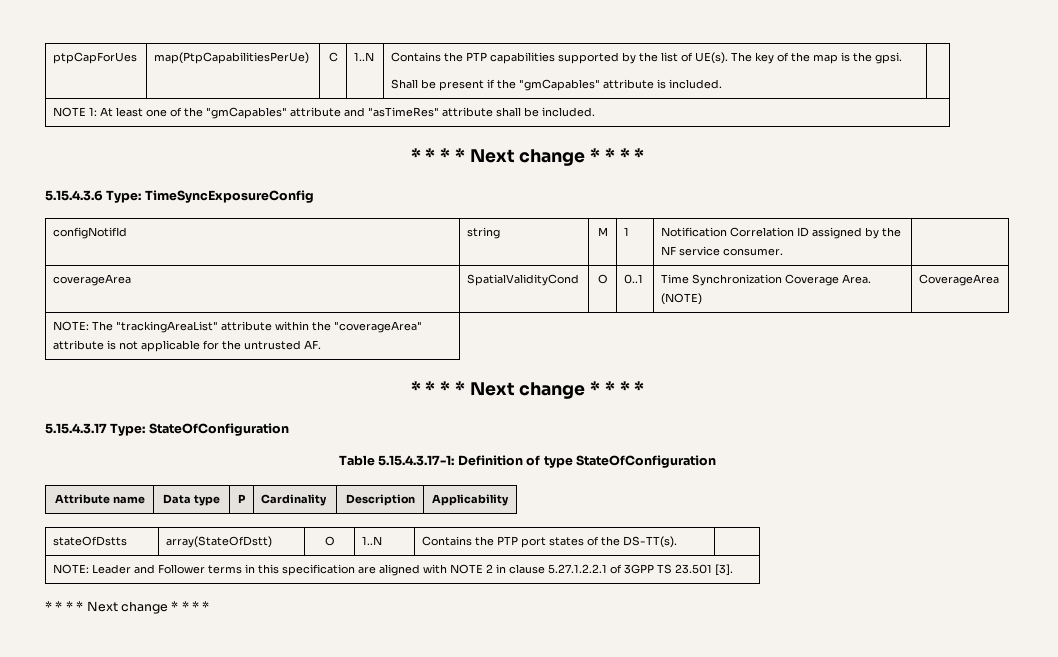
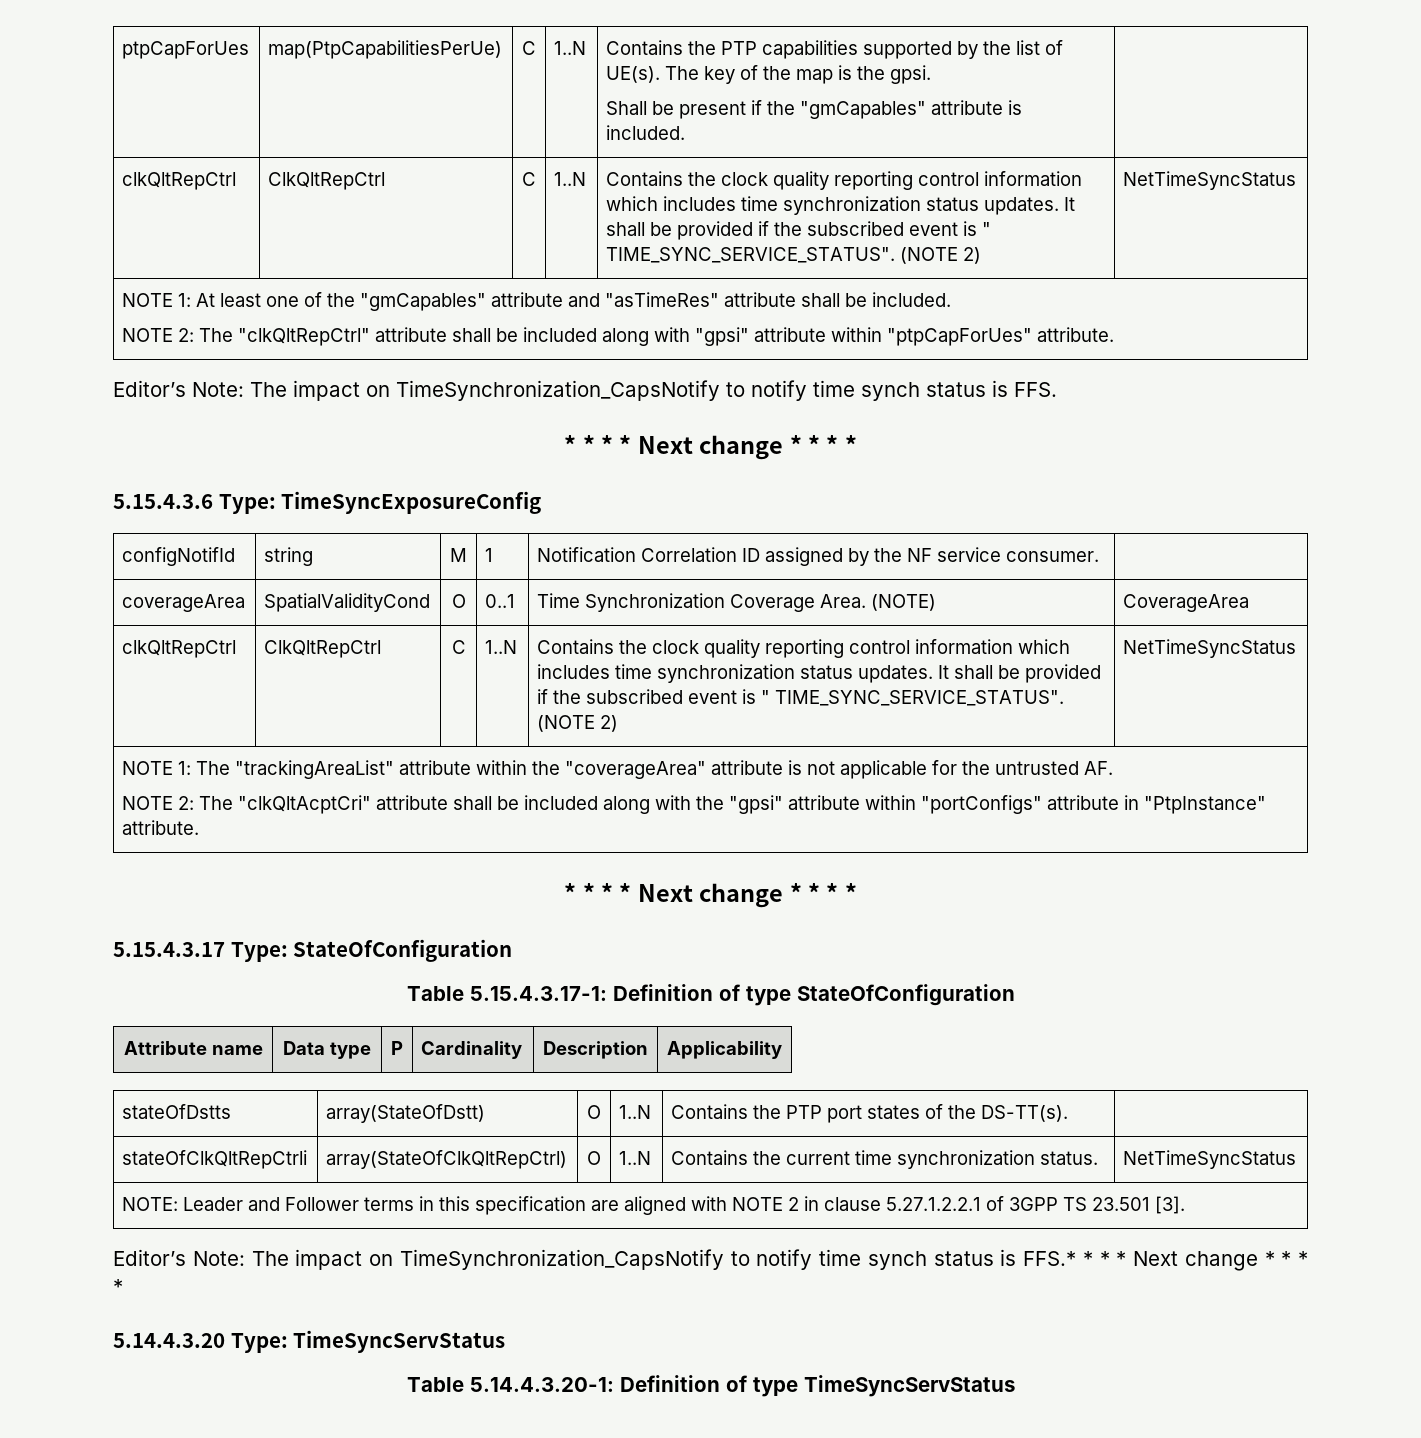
  ptpCapForUes | map(PtpCapabilitiesPerUe) | C | 1..N | Contains the PTP capabilities supported by the list of UE(s). The key of the map is the gpsi.
  Shall be present if the "gmCapables" attribute is included. |
+ clkQltRepCtrl | ClkQltRepCtrl | C | 1..N | Contains the clock quality reporting control information which includes time synchronization status updates. It shall be provided if the subscribed event is " TIME_SYNC_SERVICE_STATUS". (NOTE 2) | NetTimeSyncStatus
  NOTE 1: At least one of the "gmCapables" attribute and "asTimeRes" attribute shall be included.
+ NOTE 2: The "clkQltRepCtrl" attribute shall be included along with "gpsi" attribute within "ptpCapForUes" attribute.
+ Editor’s Note: The impact on TimeSynchronization_CapsNotify to notify time synch status is FFS.
  coverageArea | SpatialValidityCond | O | 0..1 | Time Synchronization Coverage Area. (NOTE) | CoverageArea
- NOTE: The "trackingAreaList" attribute within the "coverageArea" attribute is not applicable for the untrusted AF.
+ clkQltRepCtrl | ClkQltRepCtrl | C | 1..N | Contains the clock quality reporting control information which includes time synchronization status updates. It shall be provided if the subscribed event is " TIME_SYNC_SERVICE_STATUS". (NOTE 2) | NetTimeSyncStatus
+ NOTE 1: The "trackingAreaList" attribute within the "coverageArea" attribute is not applicable for the untrusted AF.
+ NOTE 2: The "clkQltAcptCri" attribute shall be included along with the "gpsi" attribute within "portConfigs" attribute in "PtpInstance" attribute.
+ stateOfClkQltRepCtrli | array(StateOfClkQltRepCtrl) | O | 1..N | Contains the current time synchronization status. | NetTimeSyncStatus
  NOTE: Leader and Follower terms in this specification are aligned with NOTE 2 in clause 5.27.1.2.2.1 of 3GPP TS 23.501 [3].
- * * * * Next change * * * *
+ Editor’s Note: The impact on TimeSynchronization_CapsNotify to notify time synch status is FFS.* * * * Next change * * * *
+ 5.14.4.3.20 Type: TimeSyncServStatus
+ Table 5.14.4.3.20-1: Definition of type TimeSyncServStatus

